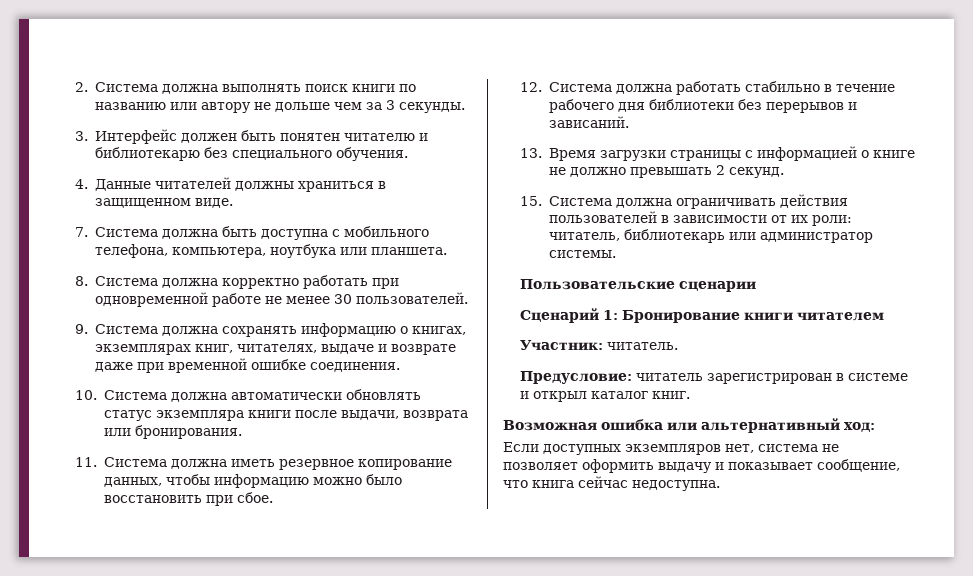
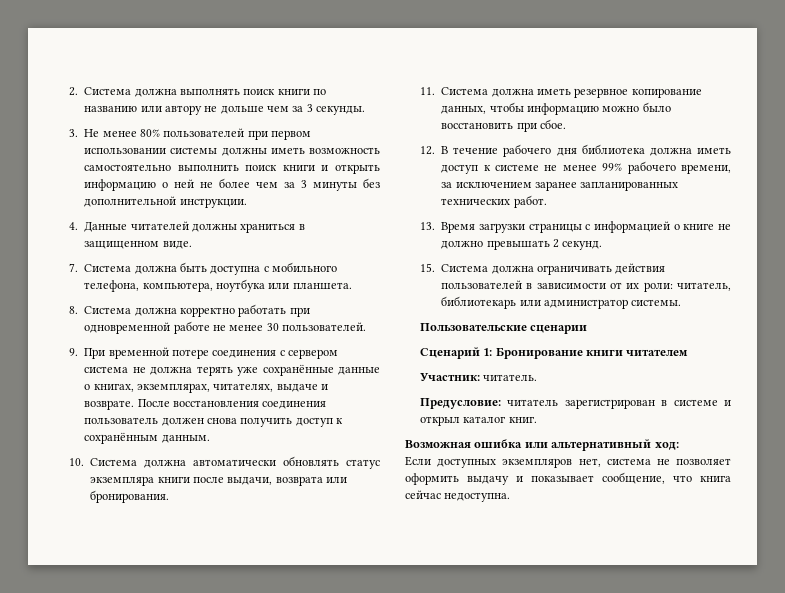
- 3. Интерфейс должен быть понятен читателю и библиотекарю без специального обучения.
+ 3. Не менее 80% пользователей при первом использовании системы должны иметь возможность самостоятельно выполнить поиск книги и открыть информацию о ней не более чем за 3 минуты без дополнительной инструкции.
- 9. Система должна сохранять информацию о книгах, экземплярах книг, читателях, выдаче и возврате даже при временной ошибке соединения.
+ 9. При временной потере соединения с сервером система не должна терять уже сохранённые данные о книгах, экземплярах, читателях, выдаче и возврате. После восстановления соединения пользователь должен снова получить доступ к сохранённым данным.
- 12. Система должна работать стабильно в течение рабочего дня библиотеки без перерывов и зависаний.
+ 12. В течение рабочего дня библиотека должна иметь доступ к системе не менее 99% рабочего времени, за исключением заранее запланированных технических работ.

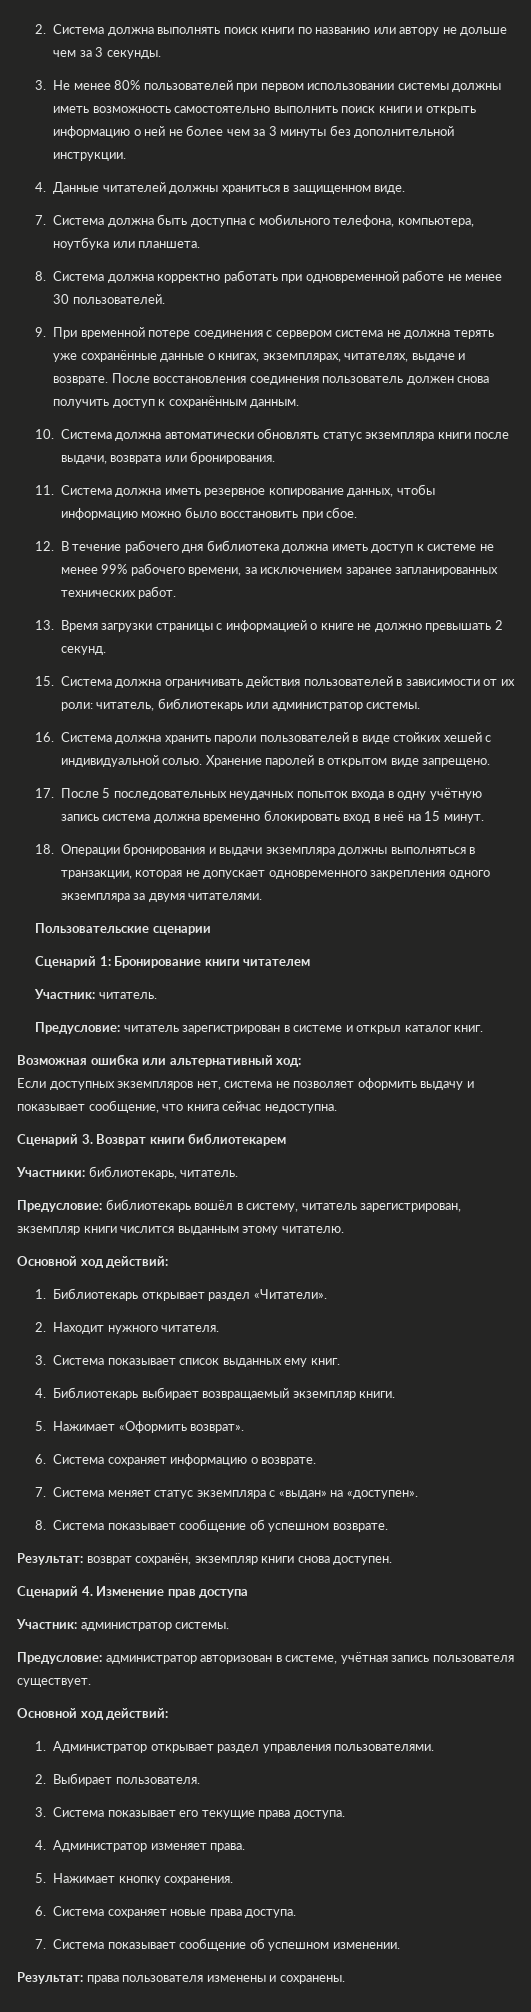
+ 16. Система должна хранить пароли пользователей в виде стойких хешей с индивидуальной солью. Хранение паролей в открытом виде запрещено.
+ 17. После 5 последовательных неудачных попыток входа в одну учётную запись система должна временно блокировать вход в неё на 15 минут.
+ 18. Операции бронирования и выдачи экземпляра должны выполняться в транзакции, которая не допускает одновременного закрепления одного экземпляра за двумя читателями.
+ Сценарий 3. Возврат книги библиотекарем
+ Участники: библиотекарь, читатель.
+ Предусловие: библиотекарь вошёл в систему, читатель зарегистрирован, экземпляр книги числится выданным этому читателю.
+ Основной ход действий:
+ 1. Библиотекарь открывает раздел «Читатели».
+ 2. Находит нужного читателя.
+ 3. Система показывает список выданных ему книг.
+ 4. Библиотекарь выбирает возвращаемый экземпляр книги.
+ 5. Нажимает «Оформить возврат».
+ 6. Система сохраняет информацию о возврате.
+ 7. Система меняет статус экземпляра с «выдан» на «доступен».
+ 8. Система показывает сообщение об успешном возврате.
+ Результат: возврат сохранён, экземпляр книги снова доступен.
+ Сценарий 4. Изменение прав доступа
+ Участник: администратор системы.
+ Предусловие: администратор авторизован в системе, учётная запись пользователя существует.
+ Основной ход действий:
+ 1. Администратор открывает раздел управления пользователями.
+ 2. Выбирает пользователя.
+ 3. Система показывает его текущие права доступа.
+ 4. Администратор изменяет права.
+ 5. Нажимает кнопку сохранения.
+ 6. Система сохраняет новые права доступа.
+ 7. Система показывает сообщение об успешном изменении.
+ Результат: права пользователя изменены и сохранены.

